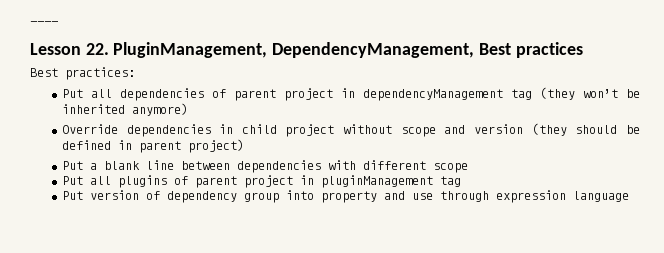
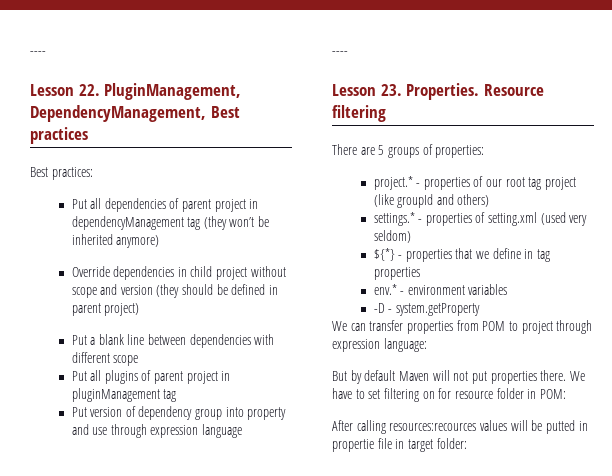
  Put version of dependency group into property and use through expression language
+ ----
+ Lesson 23. Properties. Resource filtering
+ There are 5 groups of properties:
+ project.* - properties of our root tag project (like groupId and others)
+ settings.* - properties of setting.xml (used very seldom)
+ ${*} - properties that we define in tag properties
+ env.* - environment variables
+ -D - system.getProperty
+ We can transfer properties from POM to project through expression language:
+ But by default Maven will not put properties there. We have to set filtering on for resource folder in POM:
+ After calling resources:recources values will be putted in propertie file in target folder:

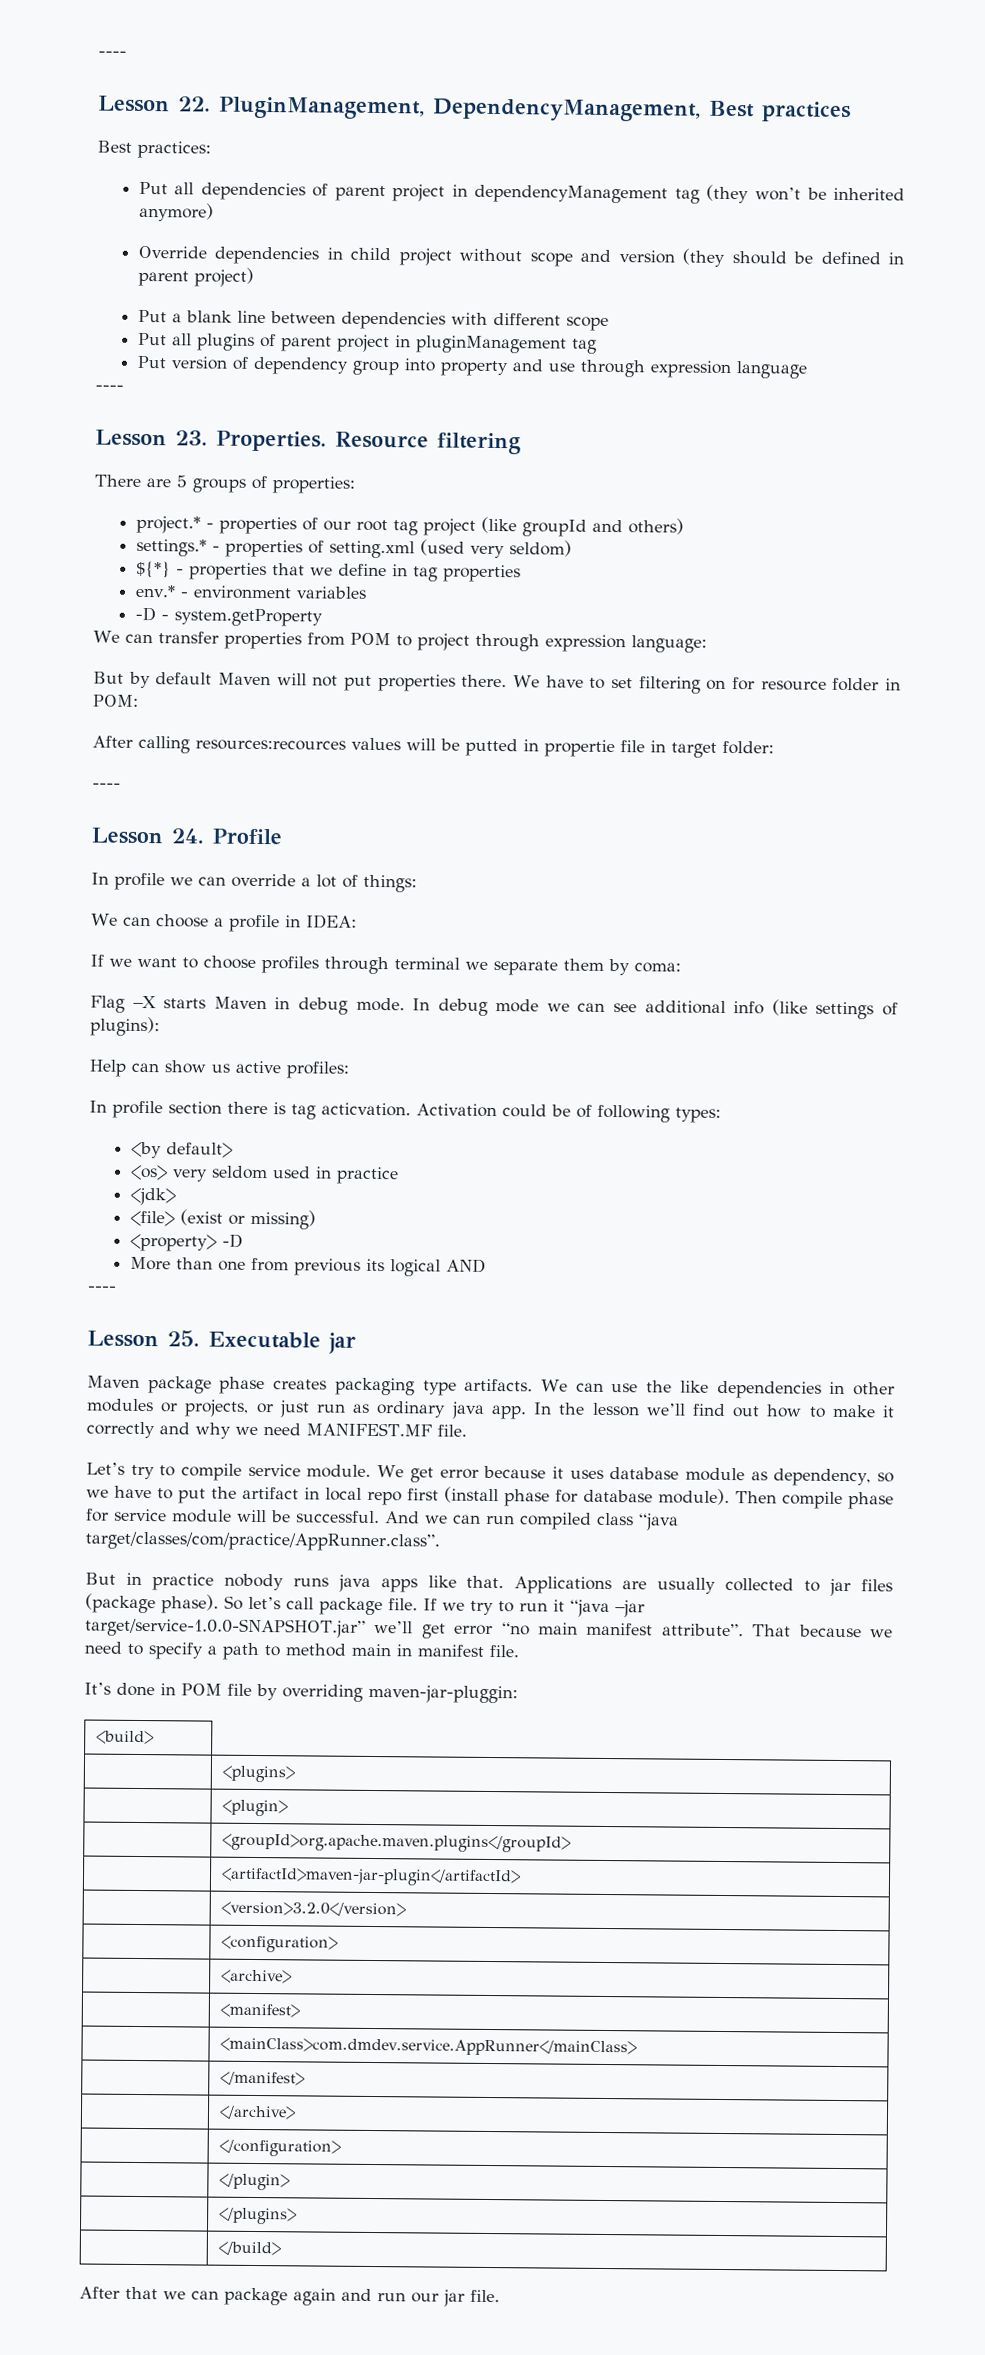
  After calling resources:recources values will be putted in propertie file in target folder:
+ ----
+ Lesson 24. Profile
+ In profile we can override a lot of things:
+ We can choose a profile in IDEA:
+ If we want to choose profiles through terminal we separate them by coma:
+ Flag –X starts Maven in debug mode. In debug mode we can see additional info (like settings of plugins):
+ Help can show us active profiles:
+ In profile section there is tag acticvation. Activation could be of following types:
+ <by default>
+ <os> very seldom used in practice
+ <jdk>
+ <file> (exist or missing)
+ <property> -D
+ More than one from previous its logical AND
+ ----
+ Lesson 25. Executable jar
+ Maven package phase creates packaging type artifacts. We can use the like dependencies in other modules or projects, or just run as ordinary java app. In the lesson we’ll find out how to make it correctly and why we need MANIFEST.MF file.
+ Let’s try to compile service module. We get error because it uses database module as dependency, so we have to put the artifact in local repo first (install phase for database module). Then compile phase for service module will be successful. And we can run compiled class “java target/classes/com/practice/AppRunner.class”.
+ But in practice nobody runs java apps like that. Applications are usually collected to jar files (package phase). So let’s call package file. If we try to run it “java –jar target/service-1.0.0-SNAPSHOT.jar” we’ll get error “no main manifest attribute”. That because we need to specify a path to method main in manifest file.
+ It’s done in POM file by overriding maven-jar-pluggin:
+ <build>
+ | <plugins>
+ | <plugin>
+ | <groupId>org.apache.maven.plugins</groupId>
+ | <artifactId>maven-jar-plugin</artifactId>
+ | <version>3.2.0</version>
+ | <configuration>
+ | <archive>
+ | <manifest>
+ | <mainClass>com.dmdev.service.AppRunner</mainClass>
+ | </manifest>
+ | </archive>
+ | </configuration>
+ | </plugin>
+ | </plugins>
+ | </build>
+ After that we can package again and run our jar file.

